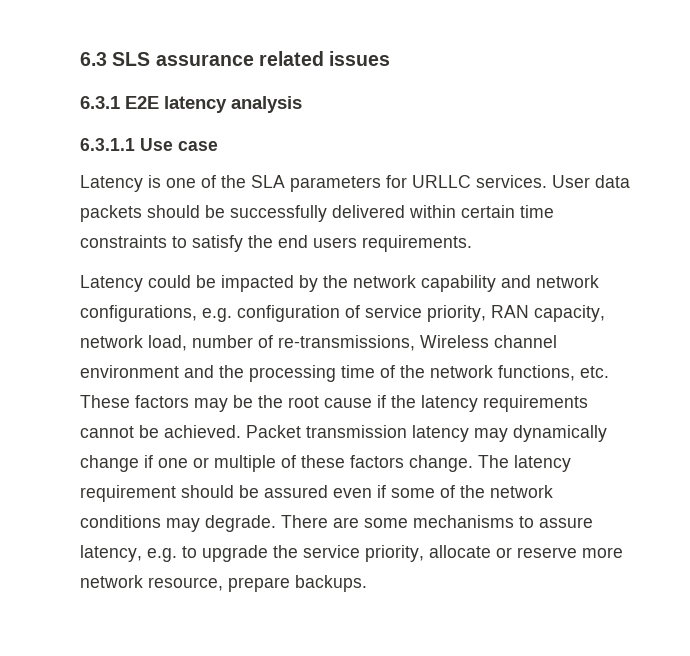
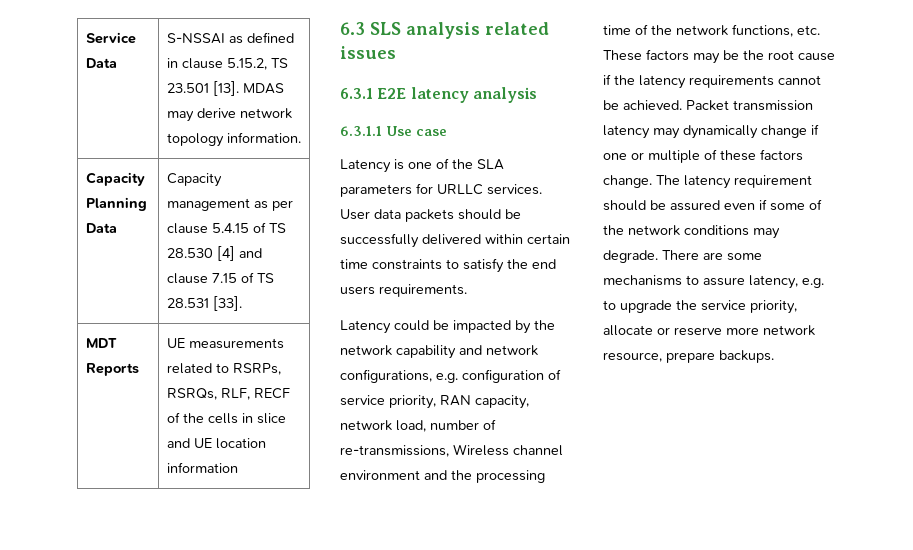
+ Service Data | S-NSSAI as defined in clause 5.15.2, TS 23.501 [13]. MDAS may derive network topology information.
+ Capacity Planning Data | Capacity management as per clause 5.4.15 of TS 28.530 [4] and clause 7.15 of TS 28.531 [33].
+ MDT Reports | UE measurements related to RSRPs, RSRQs, RLF, RECF of the cells in slice and UE location information
- 6.3 SLS assurance related issues
+ 6.3 SLS analysis related issues

